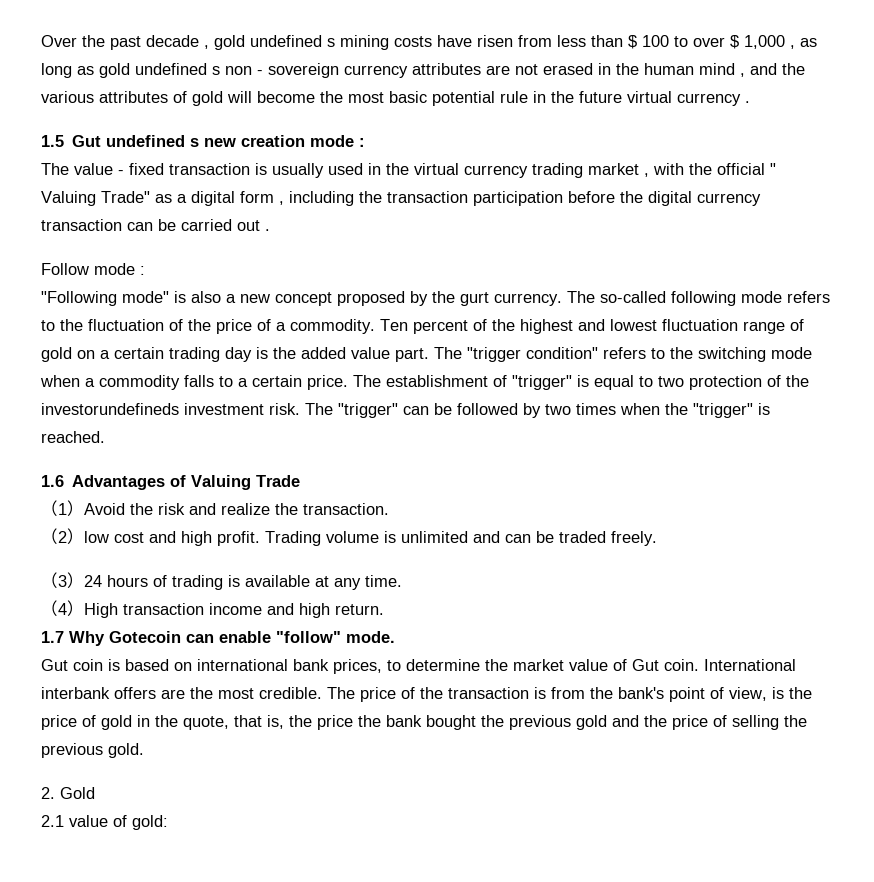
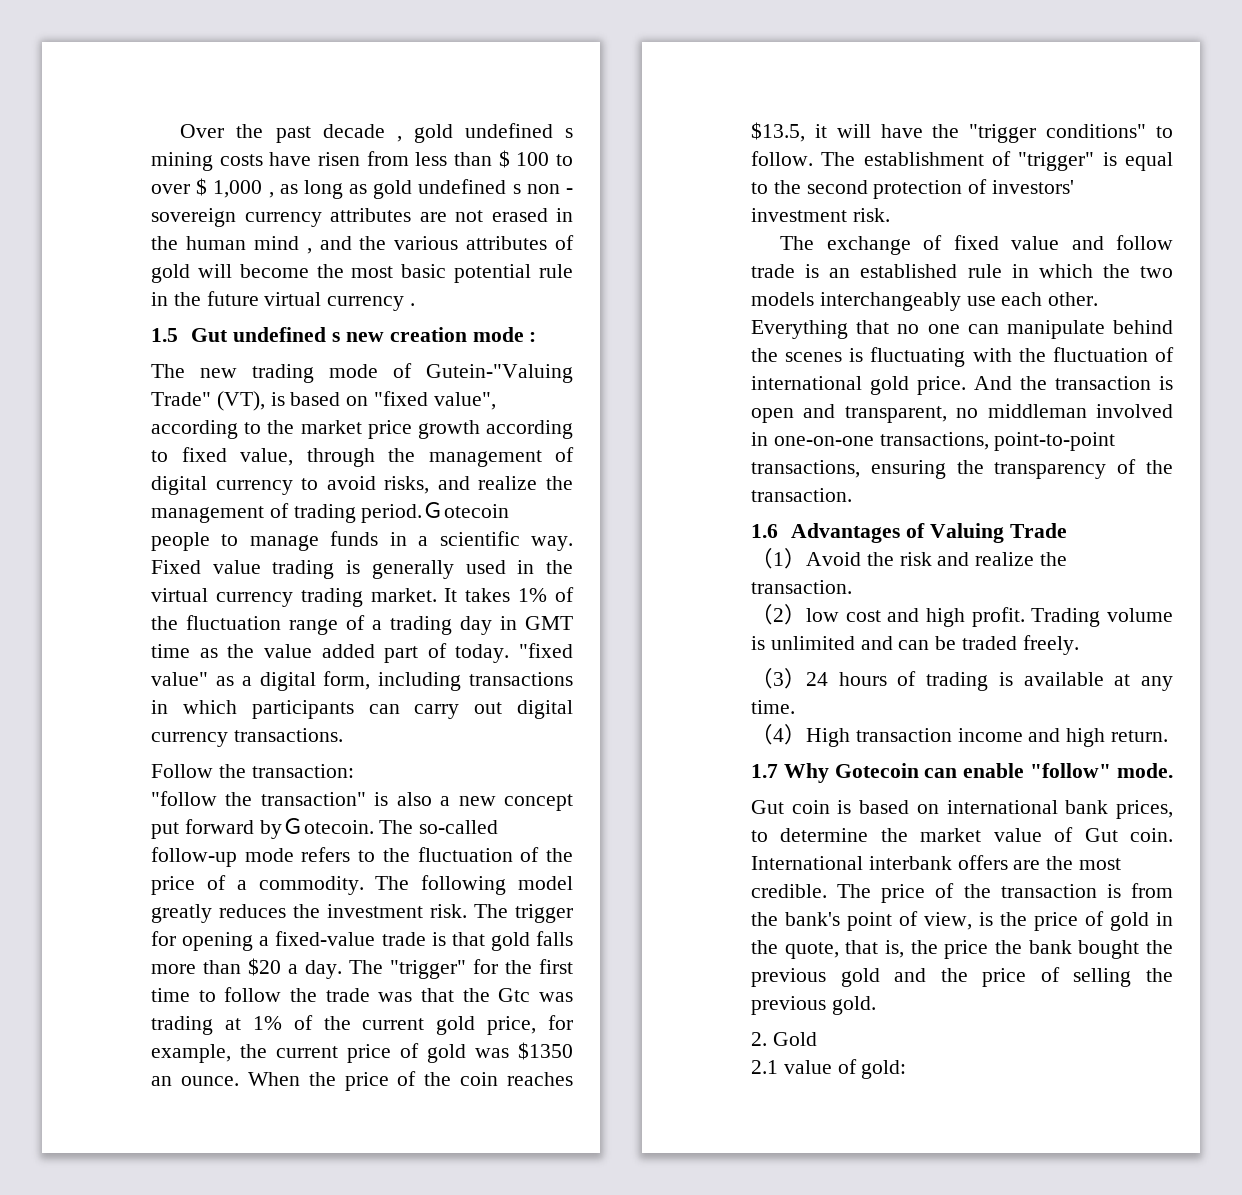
- The value - fixed transaction is usually used in the virtual currency trading market , with the official " Valuing Trade" as a digital form , including the transaction participation before the digital currency transaction can be carried out .
- Follow mode :
- "Following mode" is also a new concept proposed by the gurt currency.
+ The new trading mode of Gutein-"Valuing Trade" (VT), is based on "fixed value", according to the market price growth according to fixed value, through the management of digital currency to avoid risks, and realize the management of trading period.Ｇotecoin people to manage funds in a scientific way. Fixed value trading is generally used in the virtual currency trading market. It takes 1% of the fluctuation range of a trading day in GMT time as the value added part of today. "fixed value" as a digital form, including transactions in which participants can carry out digital currency transactions.
+ Follow the transaction:
+ "follow the transaction" is also a new concept put forward byＧotecoin.
- The so-called following mode refers to the fluctuation of the price of a commodity.
+ The so-called follow-up mode refers to the fluctuation of the price of a commodity.
- Ten percent of the highest and lowest fluctuation range of gold on a certain trading day is the added value part. The "trigger condition" refers to the switching mode when a commodity falls to a certain price.
+ The following model greatly reduces the investment risk. The trigger for opening a fixed-value trade is that gold falls more than $20 a day. The "trigger" for the first time to follow the trade was that the Gtc was trading at 1% of the current gold price, for example, the current price of gold was $1350 an ounce. When the price of the coin reaches $13.5, it will have the "trigger conditions" to follow.
- The establishment of "trigger" is equal to two protection of the investorundefineds investment risk. The "trigger" can be followed by two times when the "trigger" is reached.
+ The establishment of "trigger" is equal to the second protection of investors' investment risk.
+ The exchange of fixed value and follow trade is an established rule in which the two models interchangeably use each other. Everything that no one can manipulate behind the scenes is fluctuating with the fluctuation of international gold price. And the transaction is open and transparent, no middleman involved in one-on-one transactions, point-to-point transactions, ensuring the transparency of the transaction.

